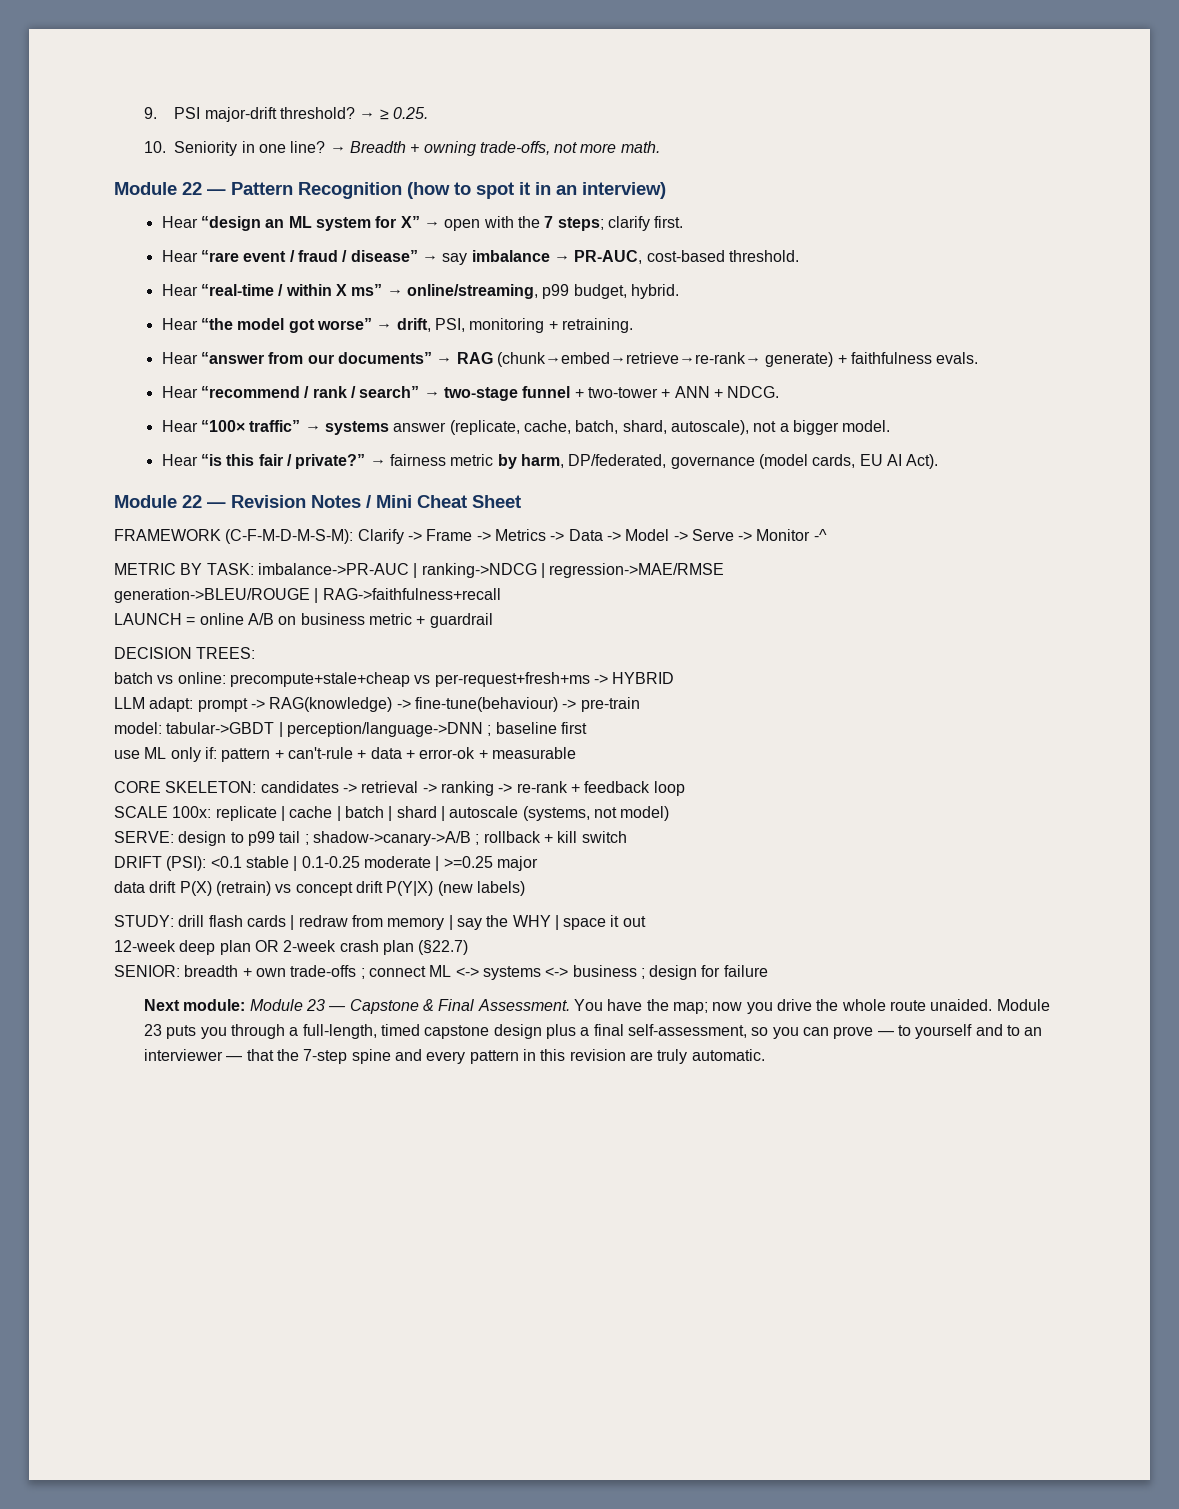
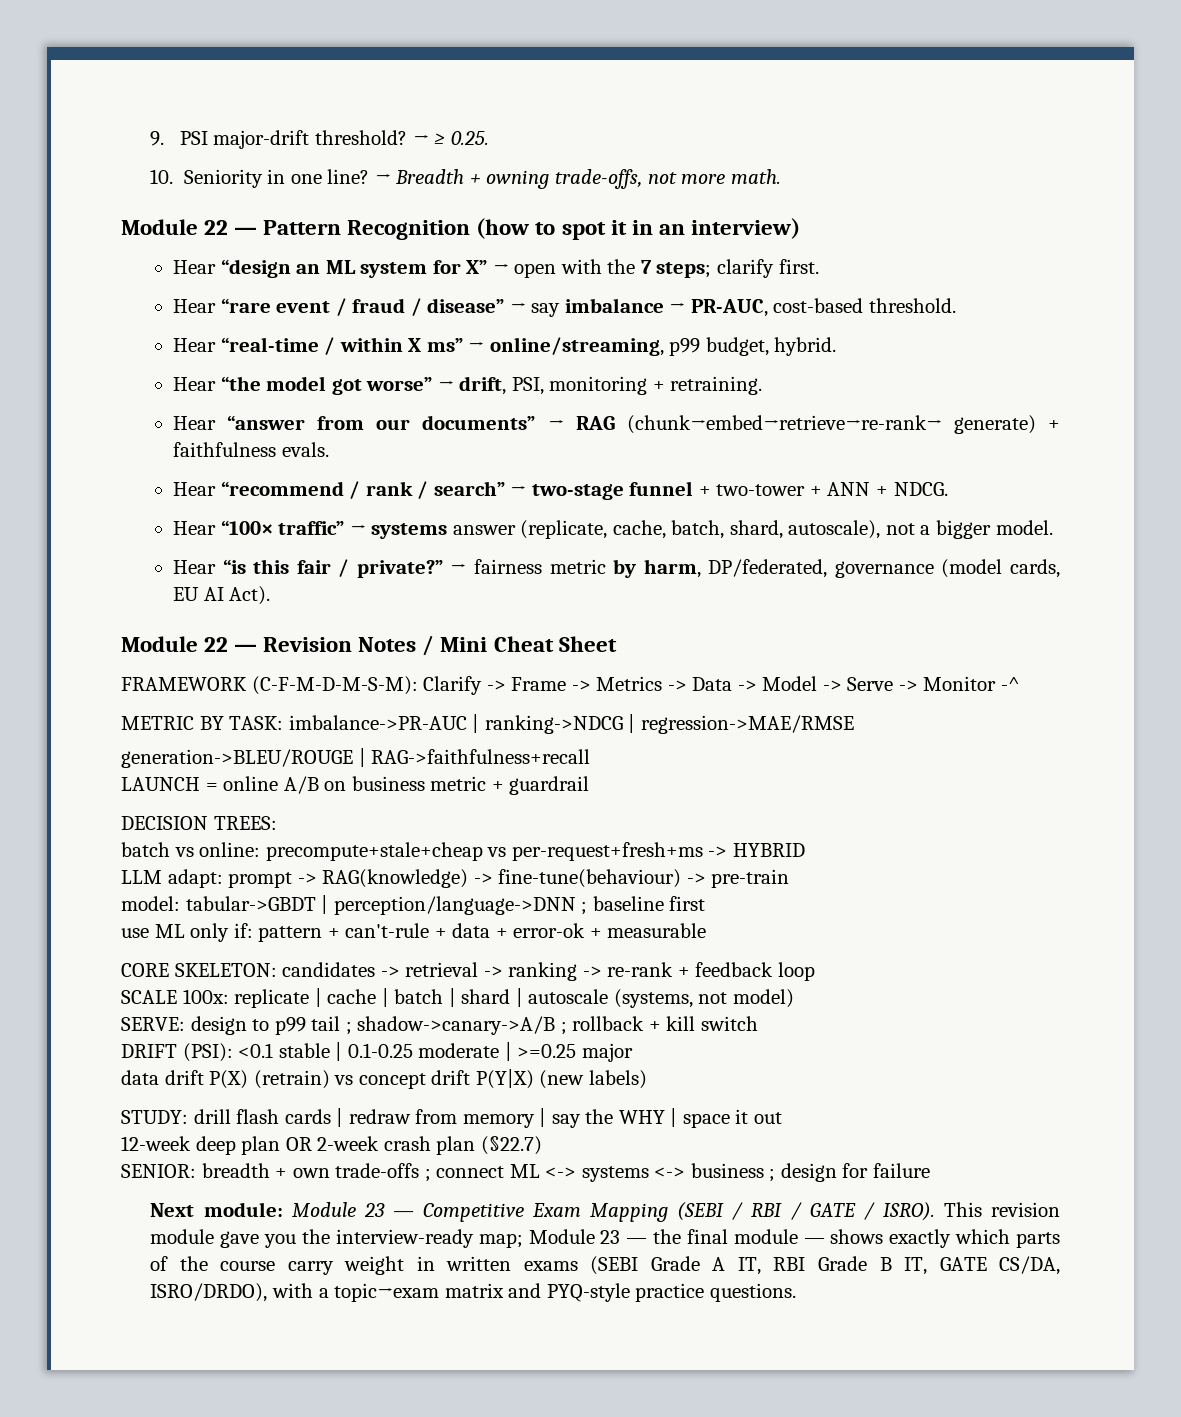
- Next module: Module 23 — Capstone & Final Assessment. You have the map; now you drive the whole route unaided. Module 23 puts you through a full-length, timed capstone design plus a final self-assessment, so you can prove — to yourself and to an interviewer — that the 7-step spine and every pattern in this revision are truly automatic.
+ Next module: Module 23 — Competitive Exam Mapping (SEBI / RBI / GATE / ISRO). This revision module gave you the interview-ready map; Module 23 — the final module — shows exactly which parts of the course carry weight in written exams (SEBI Grade A IT, RBI Grade B IT, GATE CS/DA, ISRO/DRDO), with a topic→exam matrix and PYQ-style practice questions.

